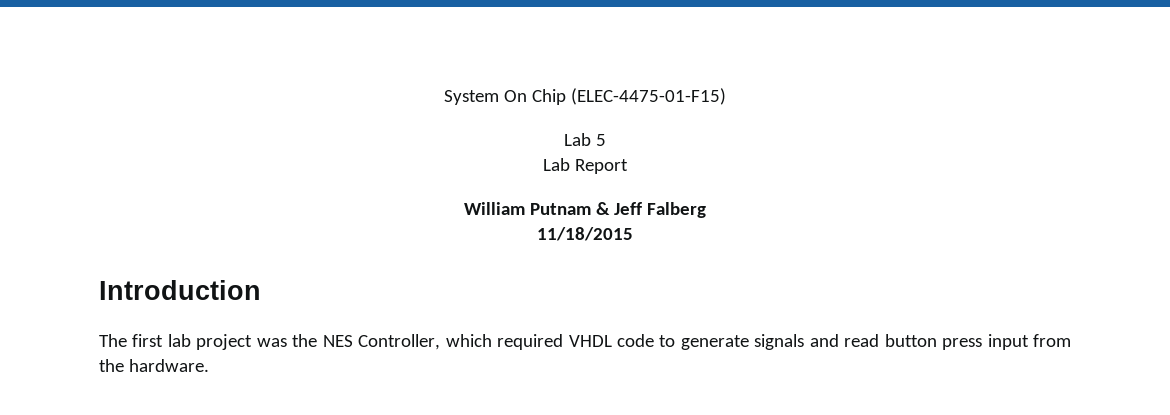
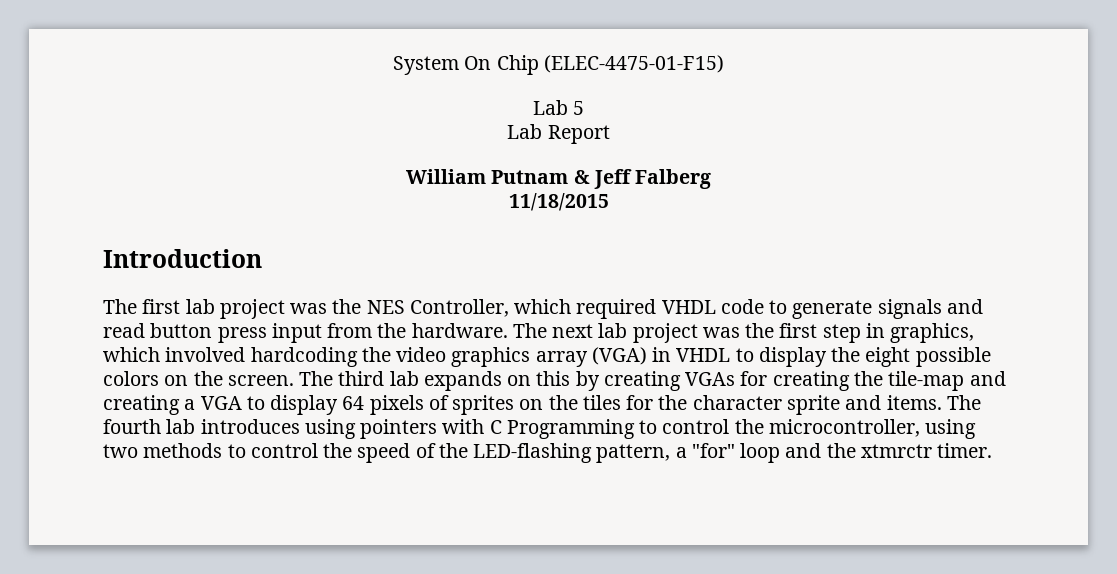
+ The next lab project was the first step in graphics, which involved hardcoding the video graphics array (VGA) in VHDL to display the eight possible colors on the screen. The third lab expands on this by creating VGAs for creating the tile-map and creating a VGA to display 64 pixels of sprites on the tiles for the character sprite and items. The fourth lab introduces using pointers with C Programming to control the microcontroller, using two methods to control the speed of the LED-flashing pattern, a "for" loop and the xtmrctr timer.

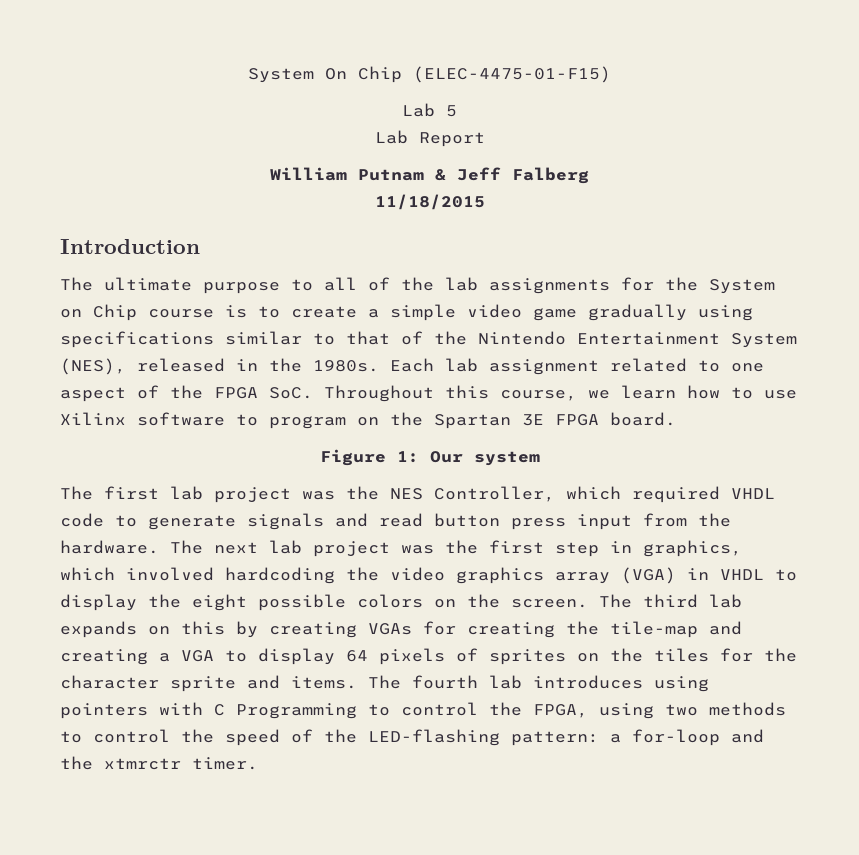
+ The ultimate purpose to all of the lab assignments for the System on Chip course is to create a simple video game gradually using specifications similar to that of the Nintendo Entertainment System (NES), released in the 1980s. Each lab assignment related to one aspect of the FPGA SoC. Throughout this course, we learn how to use Xilinx software to program on the Spartan 3E FPGA board.
+ Figure 1: Our system
- The fourth lab introduces using pointers with C Programming to control the microcontroller, using two methods to control the speed of the LED-flashing pattern, a "for" loop and the xtmrctr timer.
+ The fourth lab introduces using pointers with C Programming to control the FPGA, using two methods to control the speed of the LED-flashing pattern: a for-loop and the xtmrctr timer.

